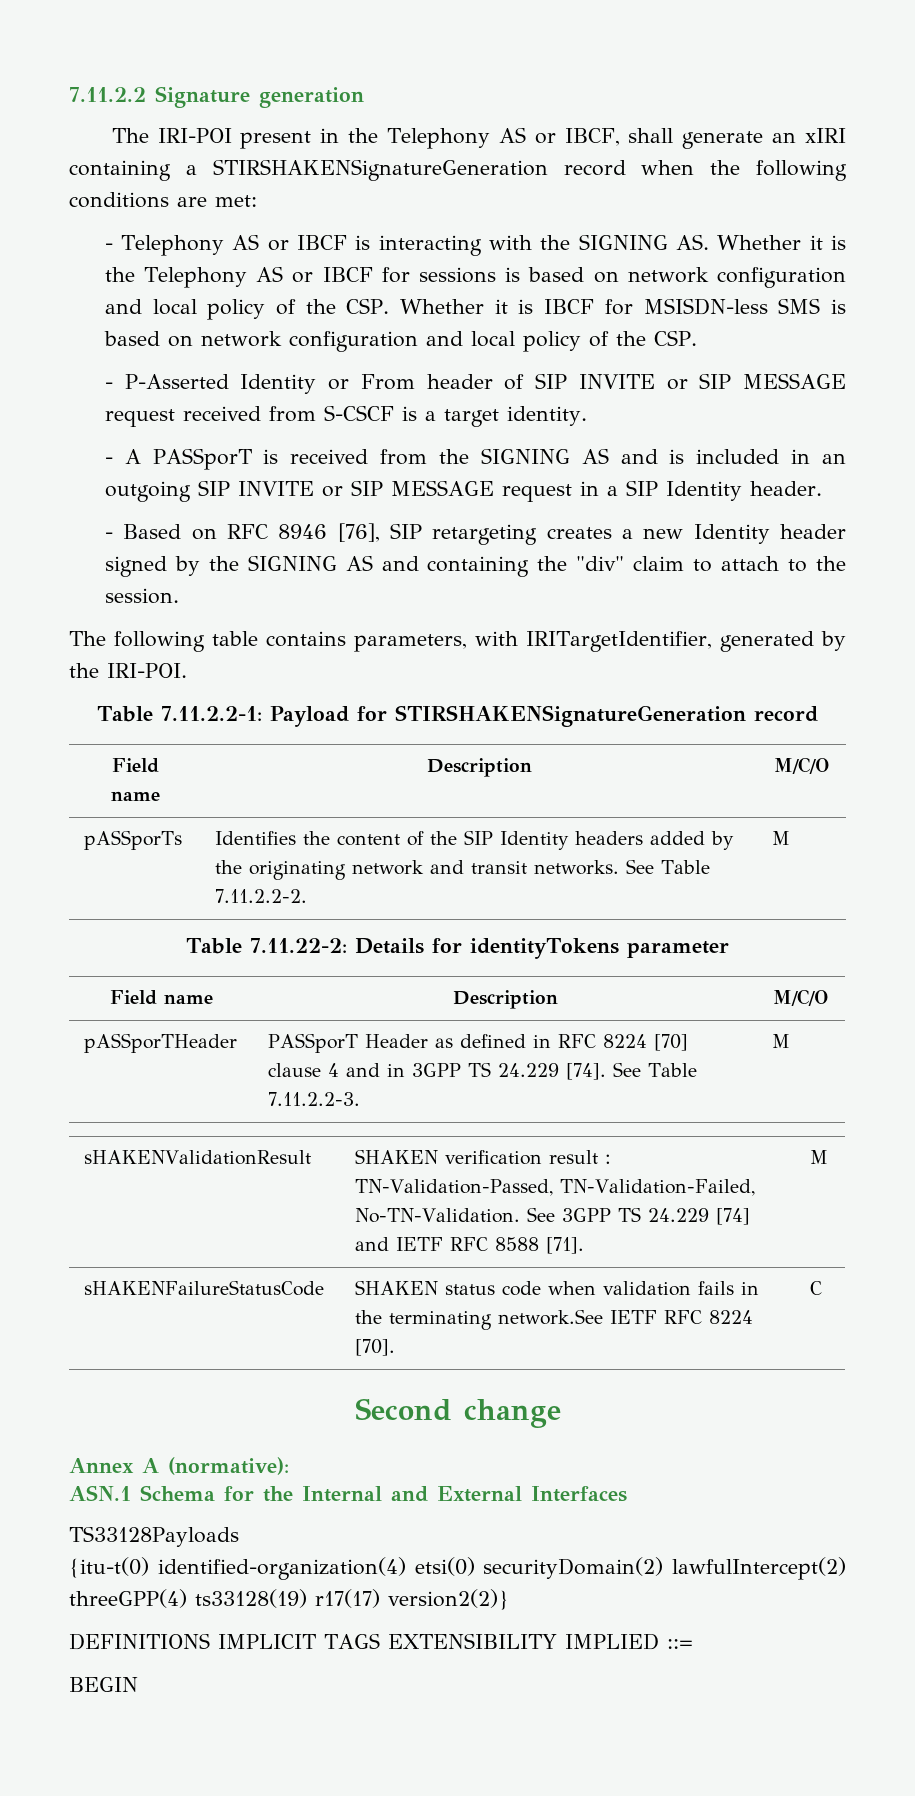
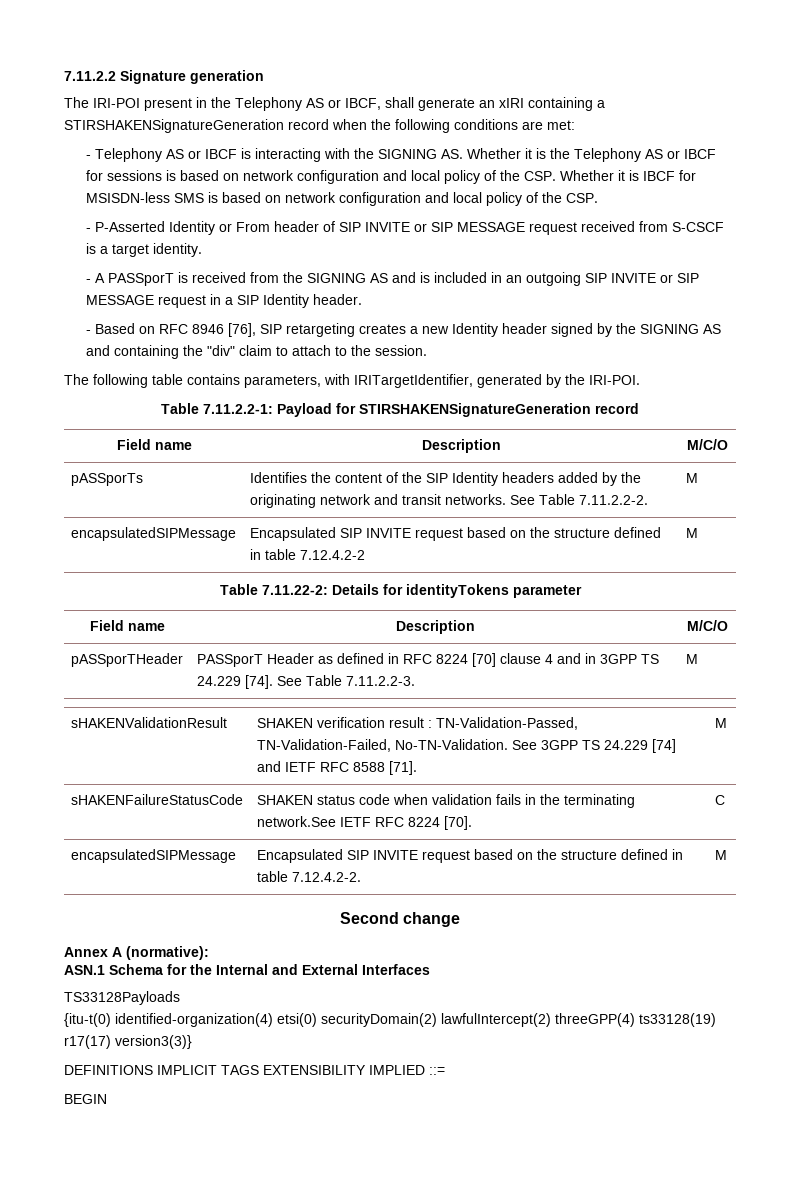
+ encapsulatedSIPMessage | Encapsulated SIP INVITE request based on the structure defined in table 7.12.4.2-2 | M
+ encapsulatedSIPMessage | Encapsulated SIP INVITE request based on the structure defined in table 7.12.4.2-2. | M
- {itu-t(0) identified-organization(4) etsi(0) securityDomain(2) lawfulIntercept(2) threeGPP(4) ts33128(19) r17(17) version2(2)}
+ {itu-t(0) identified-organization(4) etsi(0) securityDomain(2) lawfulIntercept(2) threeGPP(4) ts33128(19) r17(17) version3(3)}

